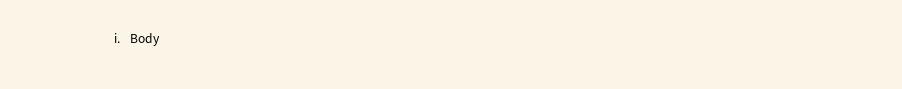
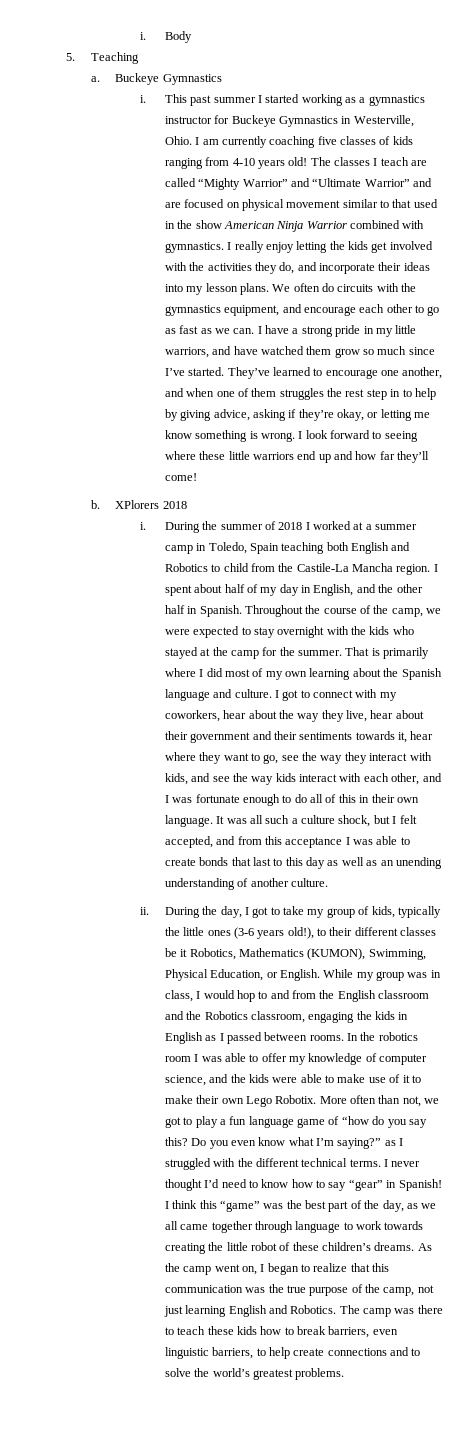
+ 5. Teaching
+ a. Buckeye Gymnastics
+ i. This past summer I started working as a gymnastics instructor for Buckeye Gymnastics in Westerville, Ohio. I am currently coaching five classes of kids ranging from 4-10 years old! The classes I teach are called “Mighty Warrior” and “Ultimate Warrior” and are focused on physical movement similar to that used in the show American Ninja Warrior combined with gymnastics. I really enjoy letting the kids get involved with the activities they do, and incorporate their ideas into my lesson plans. We often do circuits with the gymnastics equipment, and encourage each other to go as fast as we can. I have a strong pride in my little warriors, and have watched them grow so much since I’ve started. They’ve learned to encourage one another, and when one of them struggles the rest step in to help by giving advice, asking if they’re okay, or letting me know something is wrong. I look forward to seeing where these little warriors end up and how far they’ll come!
+ b. XPlorers 2018
+ i. During the summer of 2018 I worked at a summer camp in Toledo, Spain teaching both English and Robotics to child from the Castile-La Mancha region. I spent about half of my day in English, and the other half in Spanish. Throughout the course of the camp, we were expected to stay overnight with the kids who stayed at the camp for the summer. That is primarily where I did most of my own learning about the Spanish language and culture. I got to connect with my coworkers, hear about the way they live, hear about their government and their sentiments towards it, hear where they want to go, see the way they interact with kids, and see the way kids interact with each other, and I was fortunate enough to do all of this in their own language. It was all such a culture shock, but I felt accepted, and from this acceptance I was able to create bonds that last to this day as well as an unending understanding of another culture.
+ ii. During the day, I got to take my group of kids, typically the little ones (3-6 years old!), to their different classes be it Robotics, Mathematics (KUMON), Swimming, Physical Education, or English. While my group was in class, I would hop to and from the English classroom and the Robotics classroom, engaging the kids in English as I passed between rooms. In the robotics room I was able to offer my knowledge of computer science, and the kids were able to make use of it to make their own Lego Robotix. More often than not, we got to play a fun language game of “how do you say this? Do you even know what I’m saying?” as I struggled with the different technical terms. I never thought I’d need to know how to say “gear” in Spanish! I think this “game” was the best part of the day, as we all came together through language to work towards creating the little robot of these children’s dreams. As the camp went on, I began to realize that this communication was the true purpose of the camp, not just learning English and Robotics. The camp was there to teach these kids how to break barriers, even linguistic barriers, to help create connections and to solve the world’s greatest problems.

